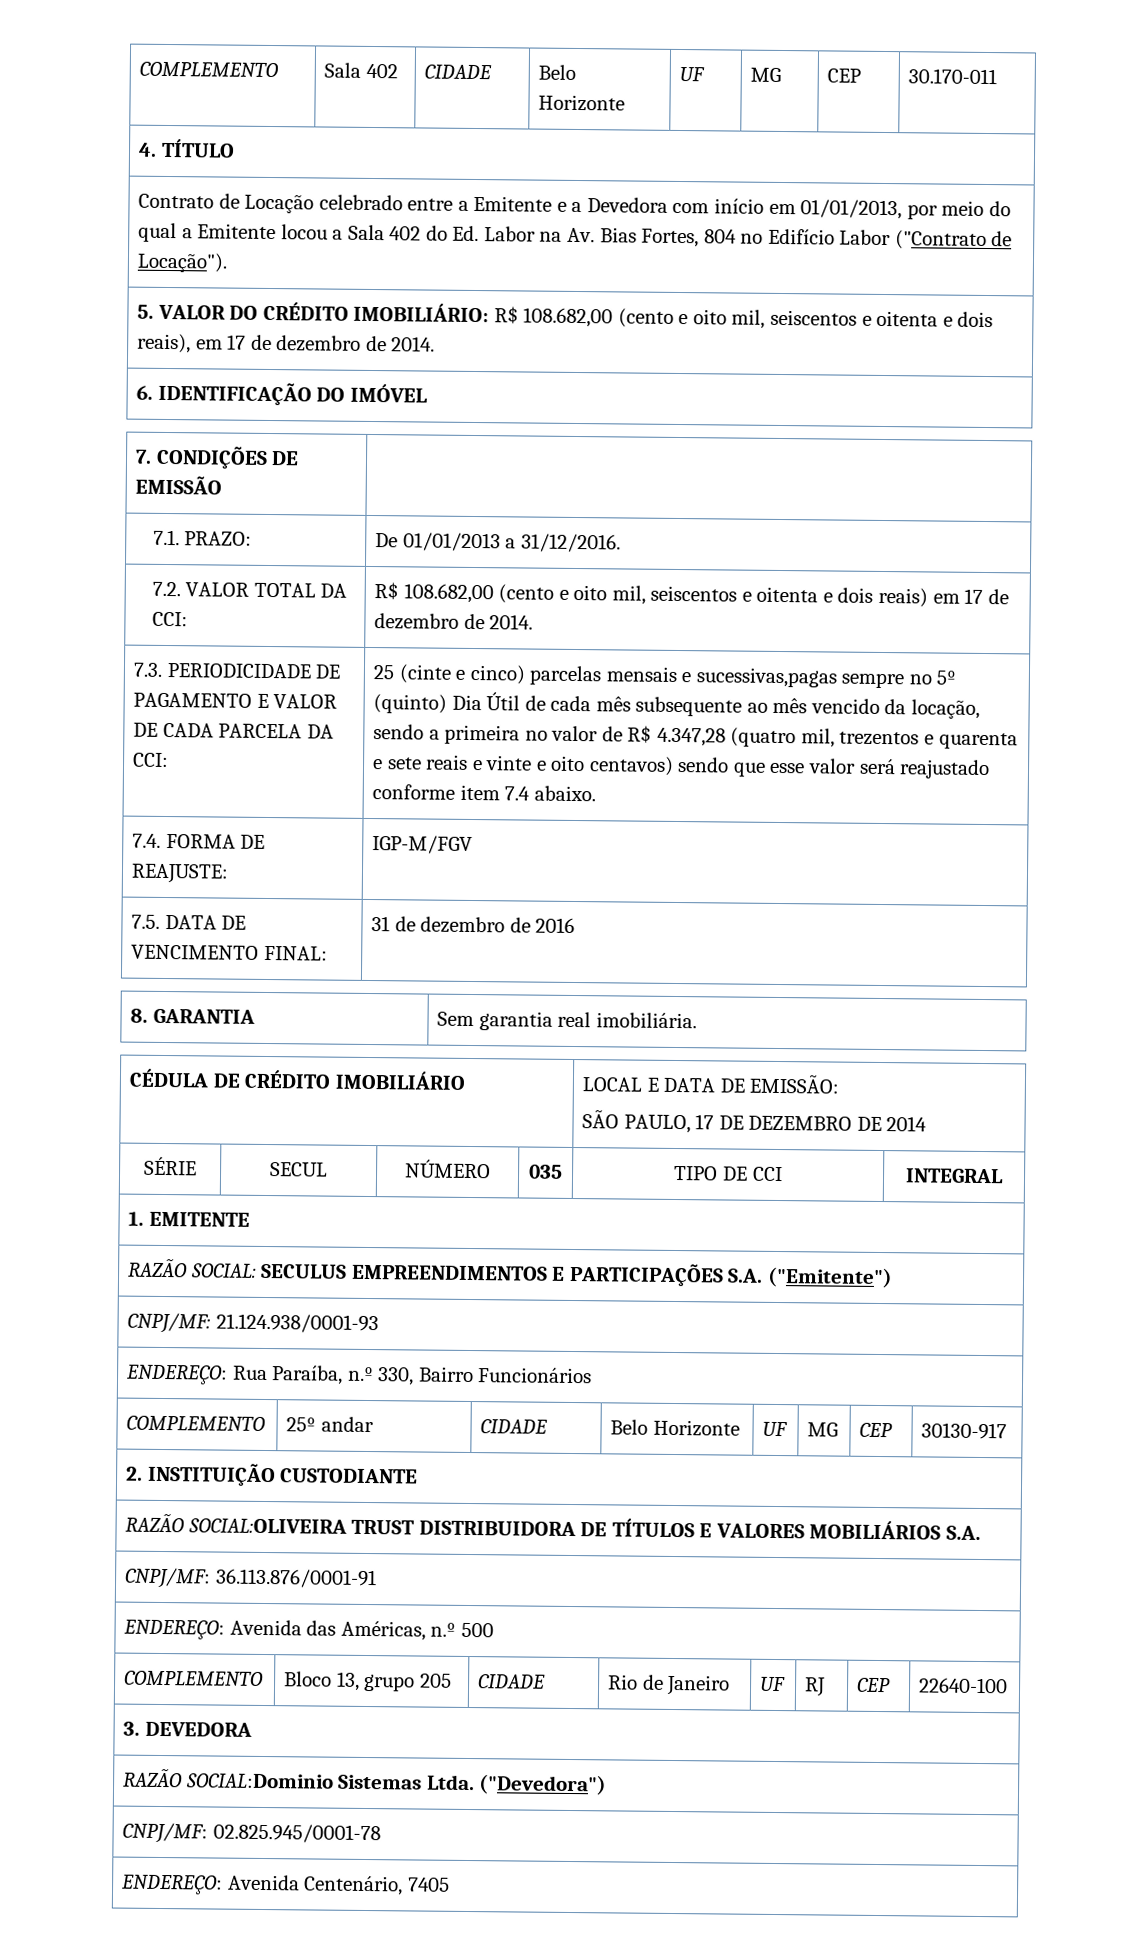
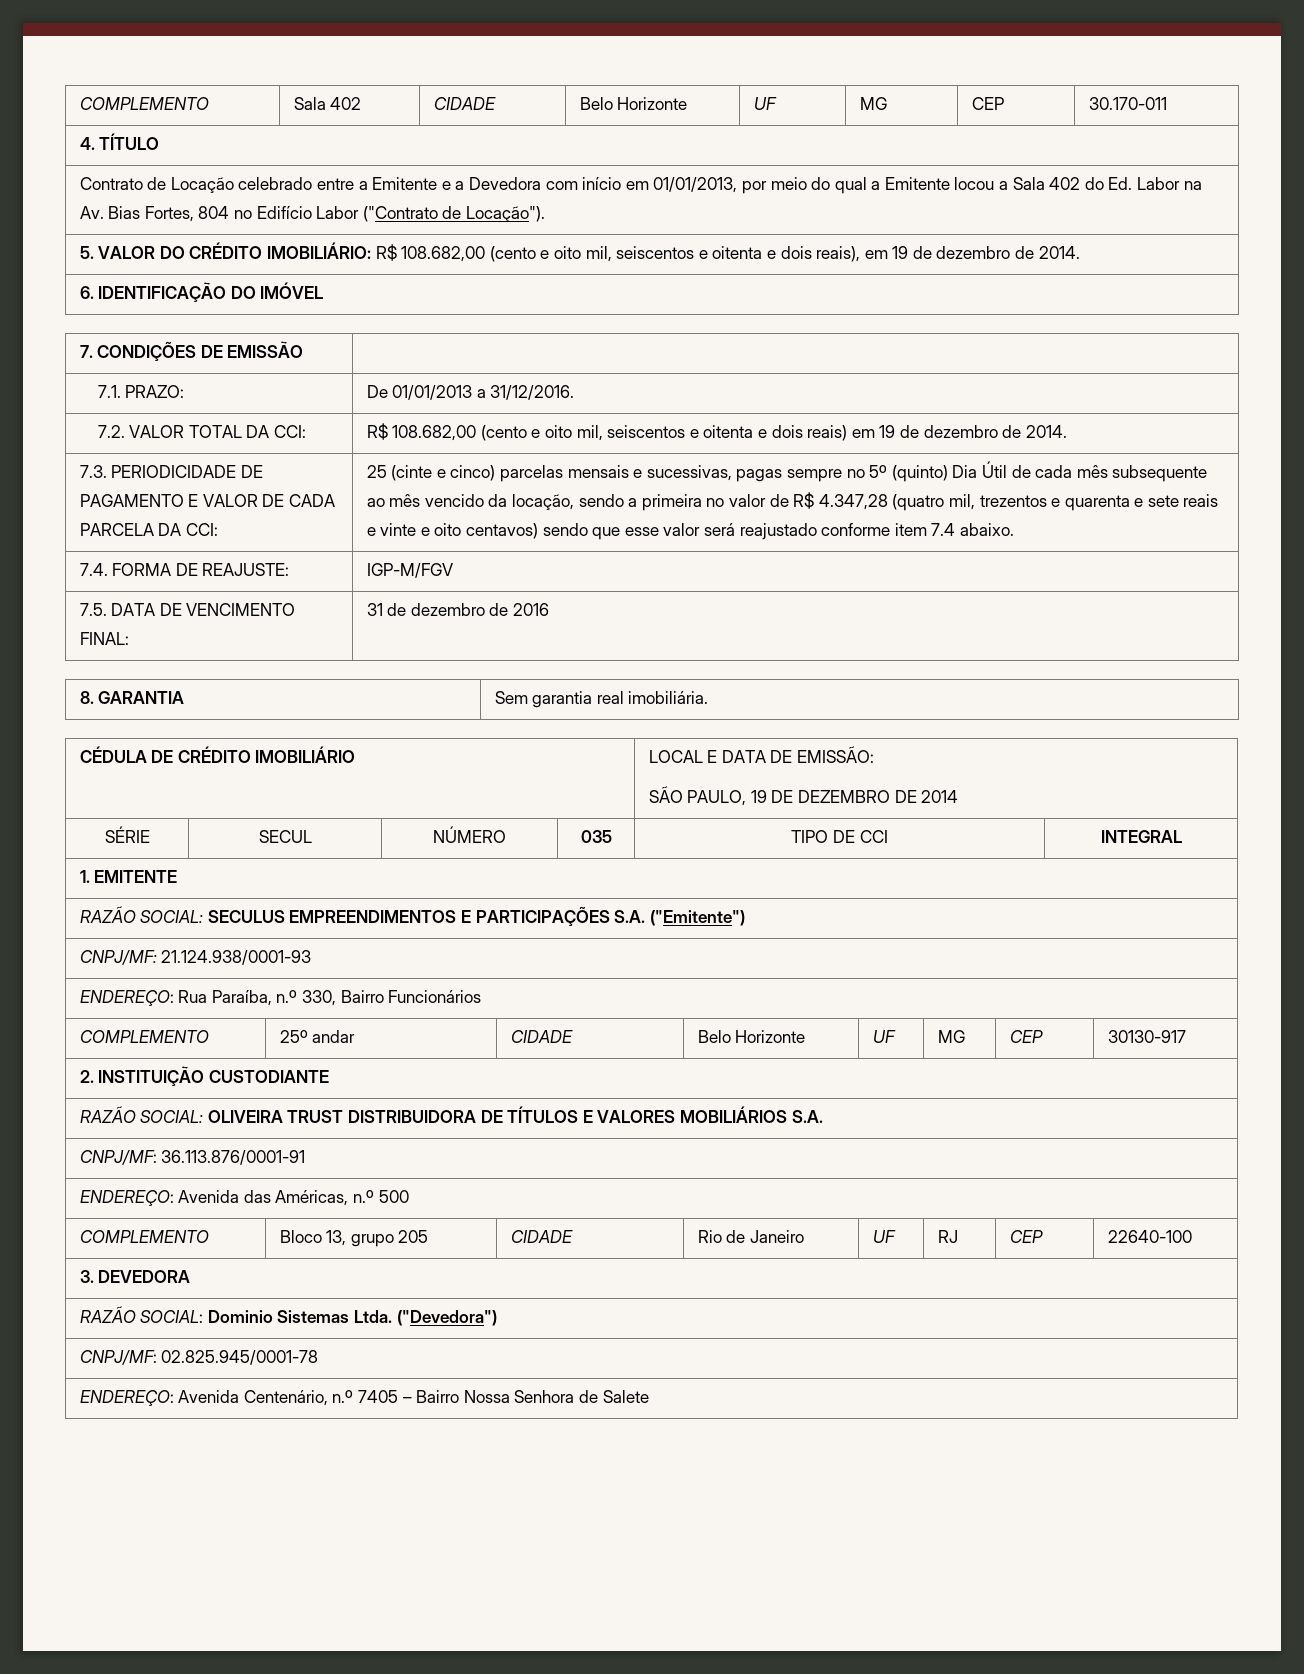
- 5. VALOR DO CRÉDITO IMOBILIÁRIO: R$ 108.682,00 (cento e oito mil, seiscentos e oitenta e dois reais), em 17 de dezembro de 2014.
+ 5. VALOR DO CRÉDITO IMOBILIÁRIO: R$ 108.682,00 (cento e oito mil, seiscentos e oitenta e dois reais), em 19 de dezembro de 2014.
- 7.2. VALOR TOTAL DA CCI: | R$ 108.682,00 (cento e oito mil, seiscentos e oitenta e dois reais) em 17 de dezembro de 2014.
+ 7.2. VALOR TOTAL DA CCI: | R$ 108.682,00 (cento e oito mil, seiscentos e oitenta e dois reais) em 19 de dezembro de 2014.
- 25 (cinte e cinco) parcelas mensais e sucessivas,pagas sempre no 5º (quinto) Dia Útil de cada mês subsequente ao mês vencido da locação, sendo a primeira no valor de R$ 4.347,28 (quatro mil, trezentos e quarenta e sete reais e vinte e oito centavos) sendo que esse valor será reajustado conforme item 7.4 abaixo.
+ 25 (cinte e cinco) parcelas mensais e sucessivas, pagas sempre no 5º (quinto) Dia Útil de cada mês subsequente ao mês vencido da locação, sendo a primeira no valor de R$ 4.347,28 (quatro mil, trezentos e quarenta e sete reais e vinte e oito centavos) sendo que esse valor será reajustado conforme item 7.4 abaixo.
  CÉDULA DE CRÉDITO IMOBILIÁRIO | LOCAL E DATA DE EMISSÃO:
- SÃO PAULO, 17 DE DEZEMBRO DE 2014
+ SÃO PAULO, 19 DE DEZEMBRO DE 2014
- RAZÃO SOCIAL:OLIVEIRA TRUST DISTRIBUIDORA DE TÍTULOS E VALORES MOBILIÁRIOS S.A.
+ RAZÃO SOCIAL: OLIVEIRA TRUST DISTRIBUIDORA DE TÍTULOS E VALORES MOBILIÁRIOS S.A.
- RAZÃO SOCIAL:Dominio Sistemas Ltda. ("Devedora")
+ RAZÃO SOCIAL: Dominio Sistemas Ltda. ("Devedora")
- ENDEREÇO: Avenida Centenário, 7405
+ ENDEREÇO: Avenida Centenário, n.º 7405 – Bairro Nossa Senhora de Salete

